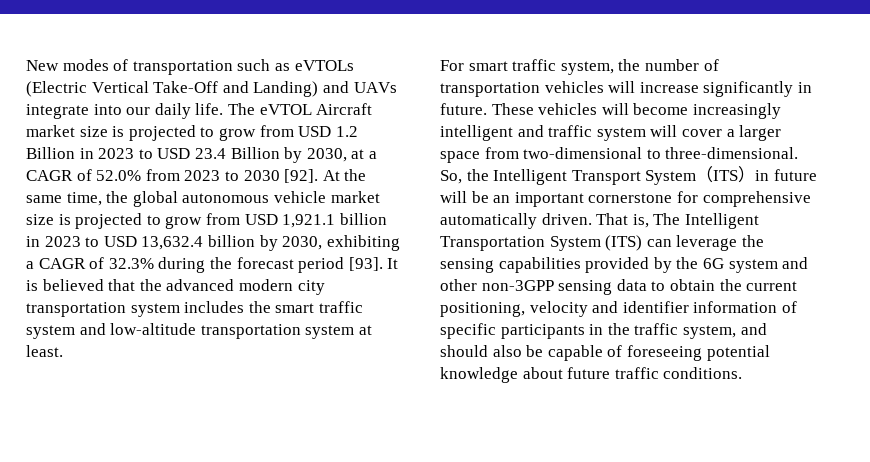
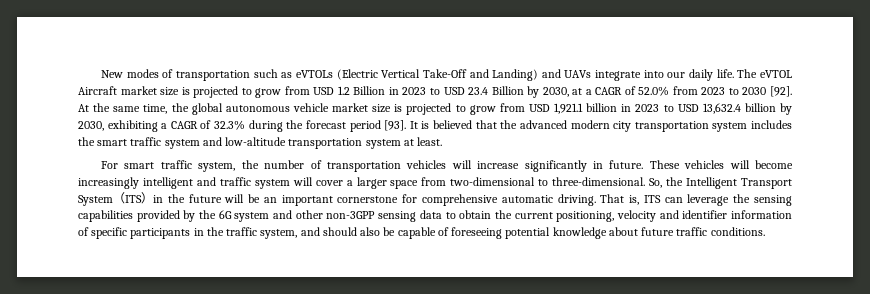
- So, the Intelligent Transport System（ITS）in future will be an important cornerstone for comprehensive automatically driven. That is, The Intelligent Transportation System (ITS) can leverage the sensing capabilities provided by the 6G system and other non-3GPP sensing data to obtain the current positioning, velocity and identifier information of specific participants in the traffic system, and should also be capable of foreseeing potential knowledge about future traffic conditions.
+ So, the Intelligent Transport System（ITS）in the future will be an important cornerstone for comprehensive automatic driving. That is, ITS can leverage the sensing capabilities provided by the 6G system and other non-3GPP sensing data to obtain the current positioning, velocity and identifier information of specific participants in the traffic system, and should also be capable of foreseeing potential knowledge about future traffic conditions.

